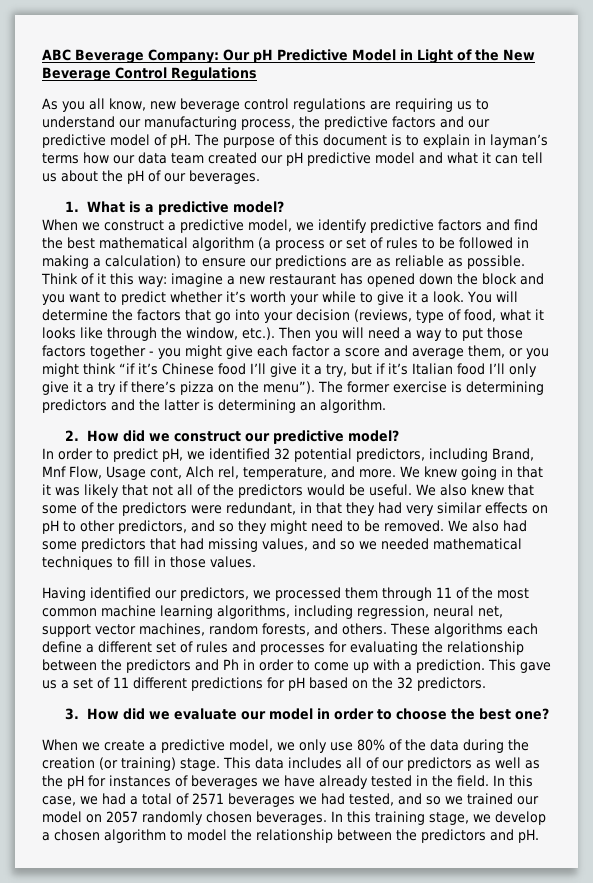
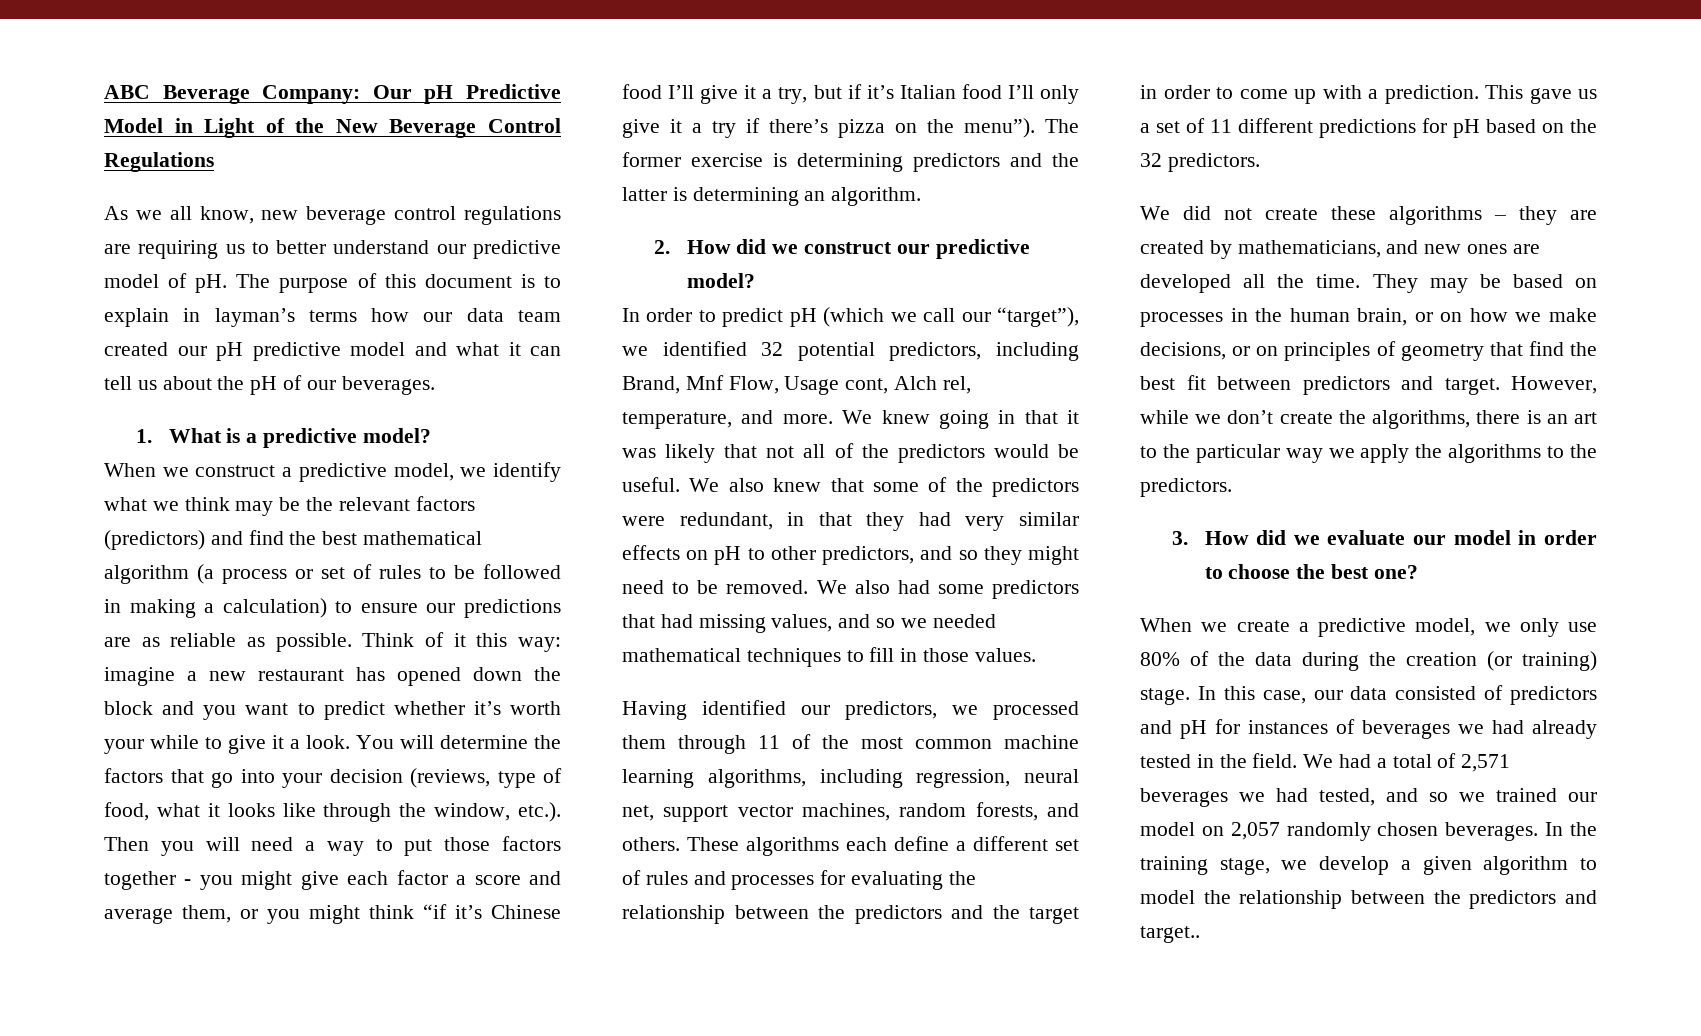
- As you all know, new beverage control regulations are requiring us to understand our manufacturing process, the predictive factors and our predictive model of pH.
+ As we all know, new beverage control regulations are requiring us to better understand our predictive model of pH.
- When we construct a predictive model, we identify predictive factors and find the best mathematical algorithm (a process or set of rules to be followed in making a calculation) to ensure our predictions are as reliable as possible.
+ When we construct a predictive model, we identify what we think may be the relevant factors (predictors) and find the best mathematical algorithm (a process or set of rules to be followed in making a calculation) to ensure our predictions are as reliable as possible.
- In order to predict pH, we identified 32 potential predictors, including Brand, Mnf Flow, Usage cont, Alch rel, temperature, and more.
+ In order to predict pH (which we call our “target”), we identified 32 potential predictors, including Brand, Mnf Flow, Usage cont, Alch rel, temperature, and more.
- These algorithms each define a different set of rules and processes for evaluating the relationship between the predictors and Ph in order to come up with a prediction.
+ These algorithms each define a different set of rules and processes for evaluating the relationship between the predictors and the target in order to come up with a prediction.
+ We did not create these algorithms – they are created by mathematicians, and new ones are developed all the time. They may be based on processes in the human brain, or on how we make decisions, or on principles of geometry that find the best fit between predictors and target. However, while we don’t create the algorithms, there is an art to the particular way we apply the algorithms to the predictors.
- This data includes all of our predictors as well as the pH for instances of beverages we have already tested in the field.
+ In this case, our data consisted of predictors and pH for instances of beverages we had already tested in the field.
- In this case, we had a total of 2571 beverages we had tested, and so we trained our model on 2057 randomly chosen beverages.
+ We had a total of 2,571 beverages we had tested, and so we trained our model on 2,057 randomly chosen beverages.
- In this training stage, we develop a chosen algorithm to model the relationship between the predictors and pH.
+ In the training stage, we develop a given algorithm to model the relationship between the predictors and target..

